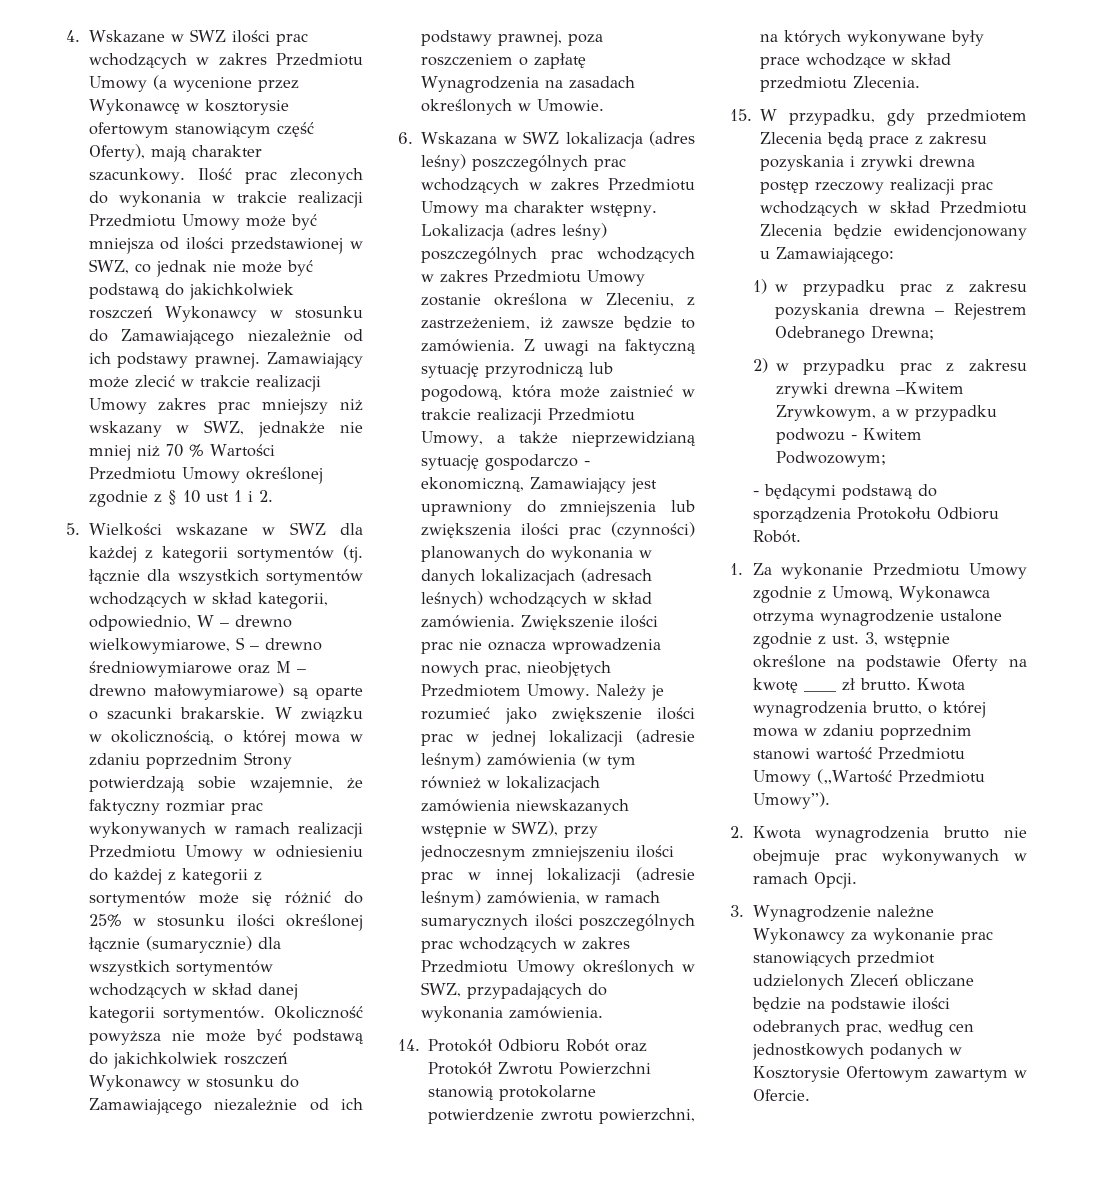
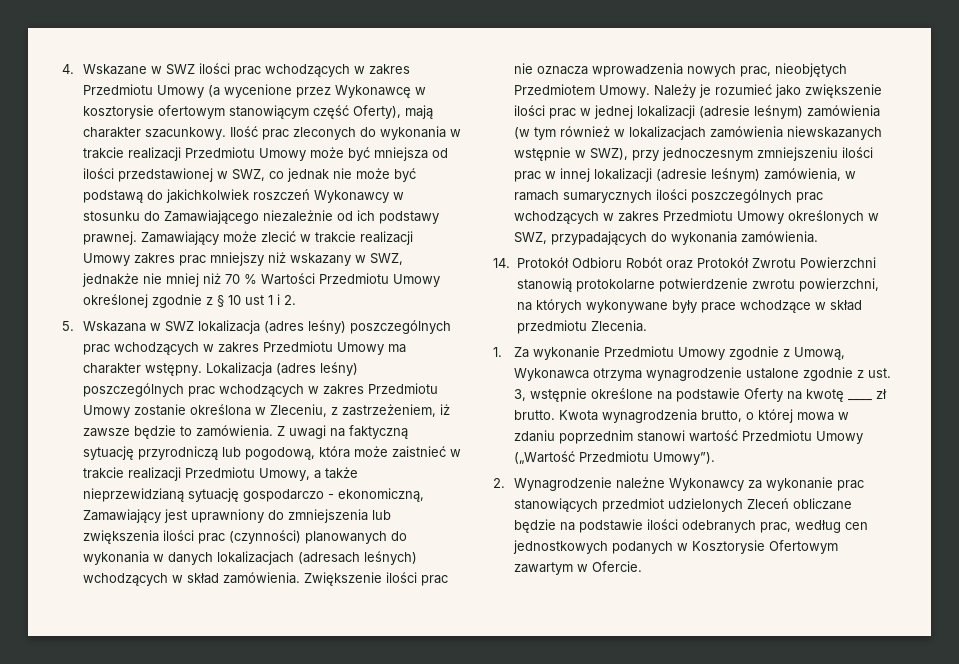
- 5. Wielkości wskazane w SWZ dla każdej z kategorii sortymentów (tj. łącznie dla wszystkich sortymentów wchodzących w skład kategorii, odpowiednio, W – drewno wielkowymiarowe, S – drewno średniowymiarowe oraz M – drewno małowymiarowe) są oparte o szacunki brakarskie. W związku w okolicznością, o której mowa w zdaniu poprzednim Strony potwierdzają sobie wzajemnie, że faktyczny rozmiar prac wykonywanych w ramach realizacji Przedmiotu Umowy w odniesieniu do każdej z kategorii z sortymentów może się różnić do 25% w stosunku ilości określonej łącznie (sumarycznie) dla wszystkich sortymentów wchodzących w skład danej kategorii sortymentów. Okoliczność powyższa nie może być podstawą do jakichkolwiek roszczeń Wykonawcy w stosunku do Zamawiającego niezależnie od ich podstawy prawnej, poza roszczeniem o zapłatę Wynagrodzenia na zasadach określonych w Umowie.
- 6. Wskazana w SWZ lokalizacja (adres leśny) poszczególnych prac wchodzących w zakres Przedmiotu Umowy ma charakter wstępny.
+ 5. Wskazana w SWZ lokalizacja (adres leśny) poszczególnych prac wchodzących w zakres Przedmiotu Umowy ma charakter wstępny.
- 15. W przypadku, gdy przedmiotem Zlecenia będą prace z zakresu pozyskania i zrywki drewna postęp rzeczowy realizacji prac wchodzących w skład Przedmiotu Zlecenia będzie ewidencjonowany u Zamawiającego:
- 1) w przypadku prac z zakresu pozyskania drewna – Rejestrem Odebranego Drewna;
- 2) w przypadku prac z zakresu zrywki drewna –Kwitem Zrywkowym, a w przypadku podwozu - Kwitem Podwozowym;
- - będącymi podstawą do sporządzenia Protokołu Odbioru Robót.
- 2. Kwota wynagrodzenia brutto nie obejmuje prac wykonywanych w ramach Opcji.
- 3. Wynagrodzenie należne Wykonawcy za wykonanie prac stanowiących przedmiot udzielonych Zleceń obliczane będzie na podstawie ilości odebranych prac, według cen jednostkowych podanych w Kosztorysie Ofertowym zawartym w Ofercie.
+ 2. Wynagrodzenie należne Wykonawcy za wykonanie prac stanowiących przedmiot udzielonych Zleceń obliczane będzie na podstawie ilości odebranych prac, według cen jednostkowych podanych w Kosztorysie Ofertowym zawartym w Ofercie.

